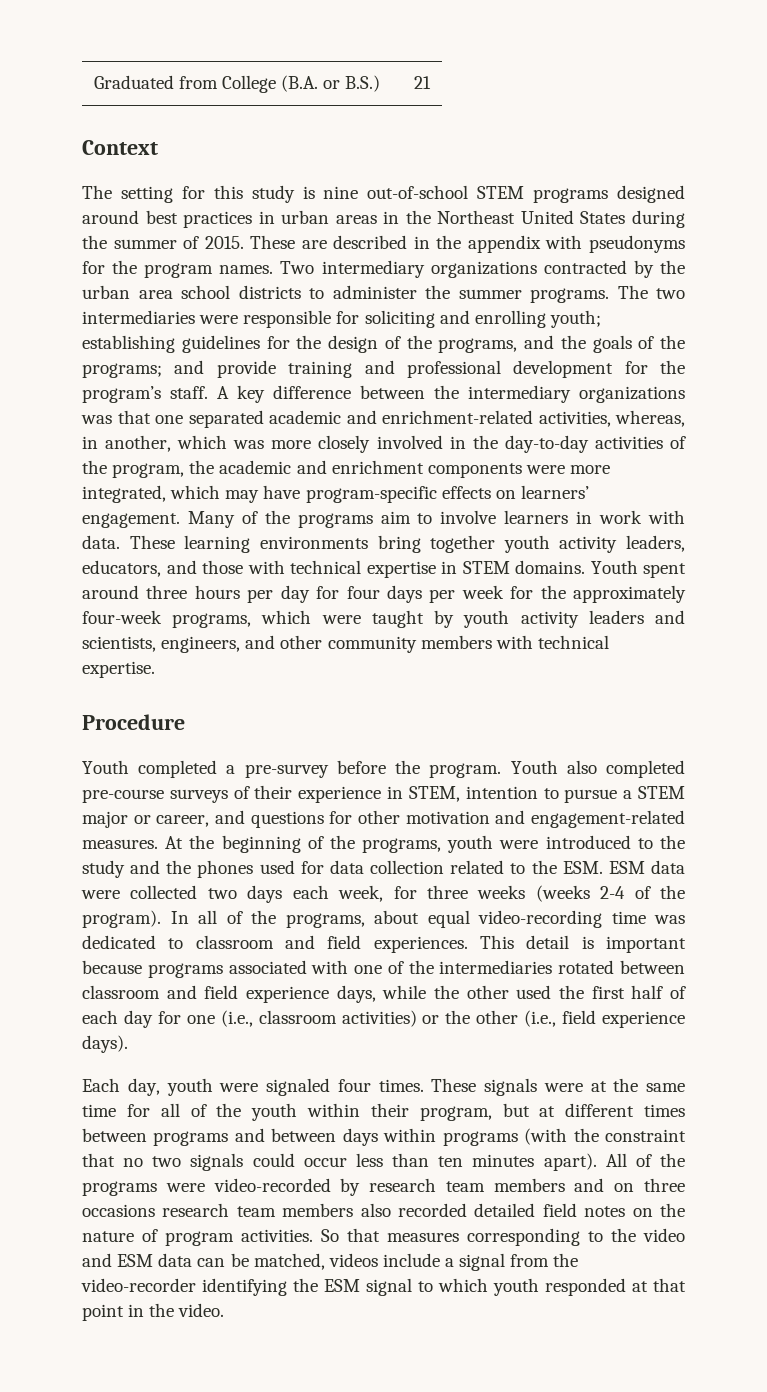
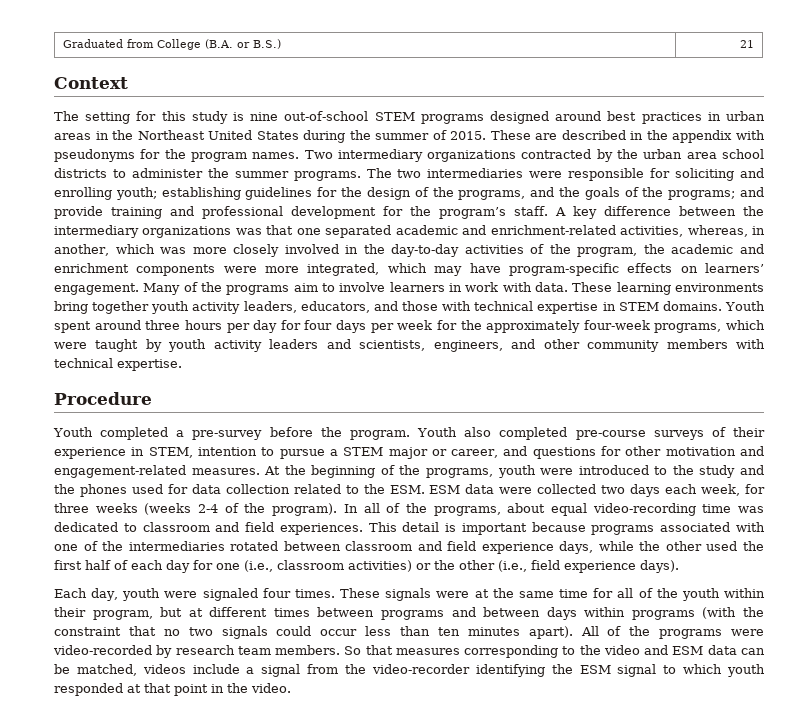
- All of the programs were video-recorded by research team members and on three occasions research team members also recorded detailed field notes on the nature of program activities.
+ All of the programs were video-recorded by research team members.

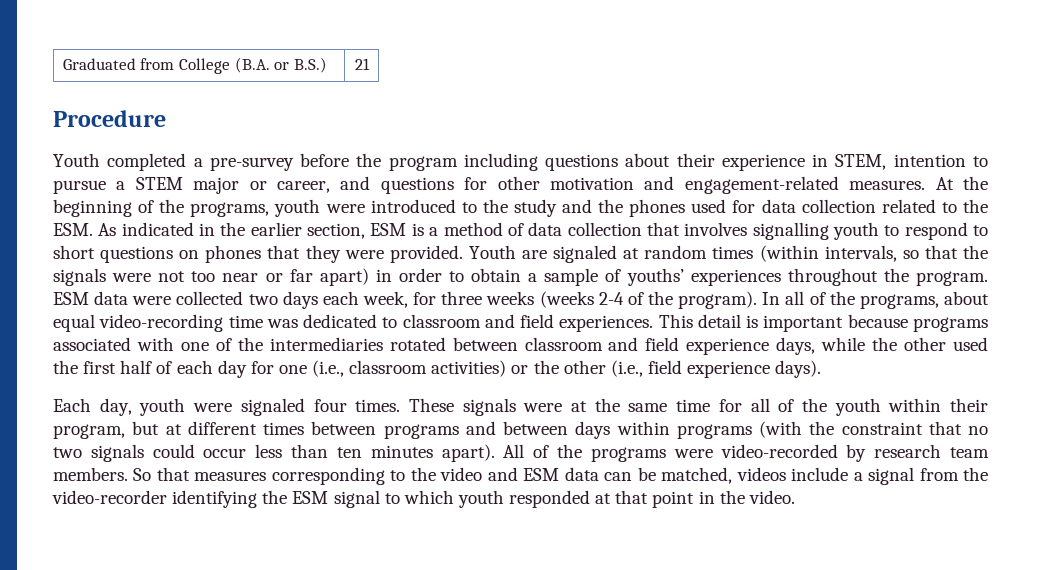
- Context
- The setting for this study is nine out-of-school STEM programs designed around best practices in urban areas in the Northeast United States during the summer of 2015. These are described in the appendix with pseudonyms for the program names. Two intermediary organizations contracted by the urban area school districts to administer the summer programs. The two intermediaries were responsible for soliciting and enrolling youth; establishing guidelines for the design of the programs, and the goals of the programs; and provide training and professional development for the program’s staff. A key difference between the intermediary organizations was that one separated academic and enrichment-related activities, whereas, in another, which was more closely involved in the day-to-day activities of the program, the academic and enrichment components were more integrated, which may have program-specific effects on learners’ engagement. Many of the programs aim to involve learners in work with data. These learning environments bring together youth activity leaders, educators, and those with technical expertise in STEM domains. Youth spent around three hours per day for four days per week for the approximately four-week programs, which were taught by youth activity leaders and scientists, engineers, and other community members with technical expertise.
- Youth completed a pre-survey before the program. Youth also completed pre-course surveys of their experience in STEM, intention to pursue a STEM major or career, and questions for other motivation and engagement-related measures.
+ Youth completed a pre-survey before the program including questions about their experience in STEM, intention to pursue a STEM major or career, and questions for other motivation and engagement-related measures.
- At the beginning of the programs, youth were introduced to the study and the phones used for data collection related to the ESM. ESM data were collected two days each week, for three weeks (weeks 2-4 of the program).
+ At the beginning of the programs, youth were introduced to the study and the phones used for data collection related to the ESM. As indicated in the earlier section, ESM is a method of data collection that involves signalling youth to respond to short questions on phones that they were provided. Youth are signaled at random times (within intervals, so that the signals were not too near or far apart) in order to obtain a sample of youths’ experiences throughout the program. ESM data were collected two days each week, for three weeks (weeks 2-4 of the program).

